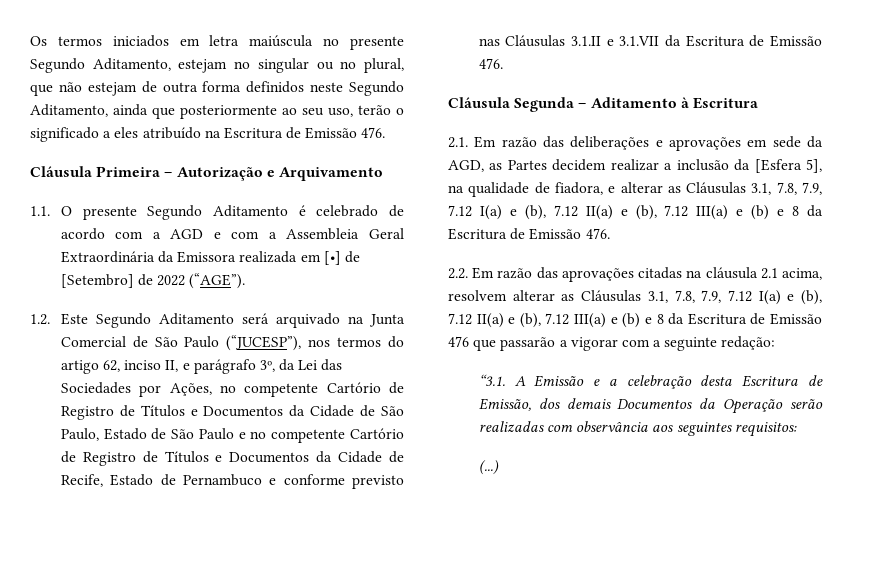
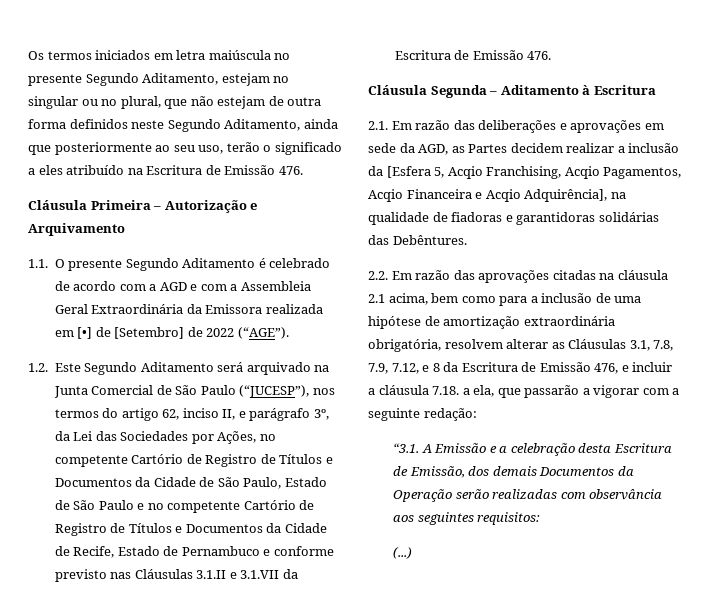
- 2.1. Em razão das deliberações e aprovações em sede da AGD, as Partes decidem realizar a inclusão da [Esfera 5], na qualidade de fiadora, e alterar as Cláusulas 3.1, 7.8, 7.9, 7.12 I(a) e (b), 7.12 II(a) e (b), 7.12 III(a) e (b) e 8 da Escritura de Emissão 476.
+ 2.1. Em razão das deliberações e aprovações em sede da AGD, as Partes decidem realizar a inclusão da [Esfera 5, Acqio Franchising, Acqio Pagamentos, Acqio Financeira e Acqio Adquirência], na qualidade de fiadoras e garantidoras solidárias das Debêntures.
- 2.2. Em razão das aprovações citadas na cláusula 2.1 acima, resolvem alterar as Cláusulas 3.1, 7.8, 7.9, 7.12 I(a) e (b), 7.12 II(a) e (b), 7.12 III(a) e (b) e 8 da Escritura de Emissão 476 que passarão a vigorar com a seguinte redação:
+ 2.2. Em razão das aprovações citadas na cláusula 2.1 acima, bem como para a inclusão de uma hipótese de amortização extraordinária obrigatória, resolvem alterar as Cláusulas 3.1, 7.8, 7.9, 7.12, e 8 da Escritura de Emissão 476, e incluir a cláusula 7.18. a ela, que passarão a vigorar com a seguinte redação:

